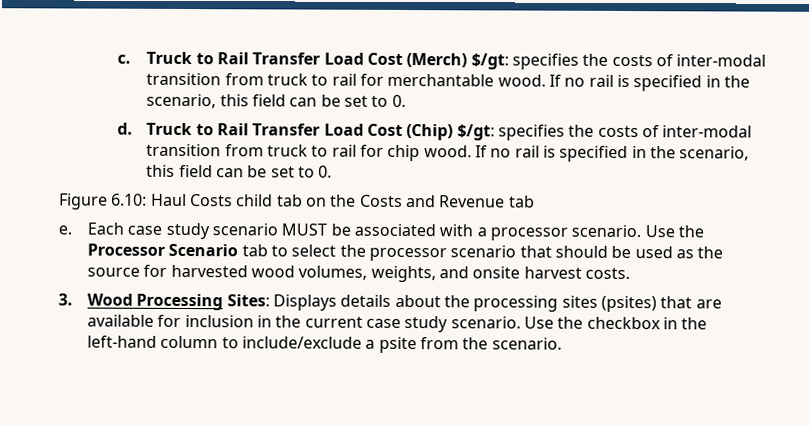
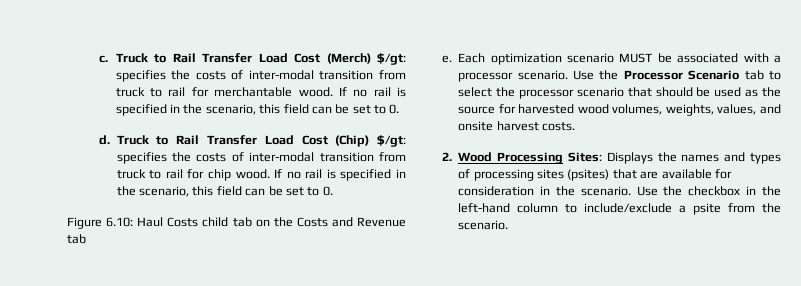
- Each case study scenario MUST be associated with a processor scenario.
+ Each optimization scenario MUST be associated with a processor scenario.
- Use the Processor Scenario tab to select the processor scenario that should be used as the source for harvested wood volumes, weights, and onsite harvest costs.
+ Use the Processor Scenario tab to select the processor scenario that should be used as the source for harvested wood volumes, weights, values, and onsite harvest costs.
- 3. Wood Processing Sites: Displays details about the processing sites (psites) that are available for inclusion in the current case study scenario.
+ 2. Wood Processing Sites: Displays the names and types of processing sites (psites) that are available for consideration in the scenario.

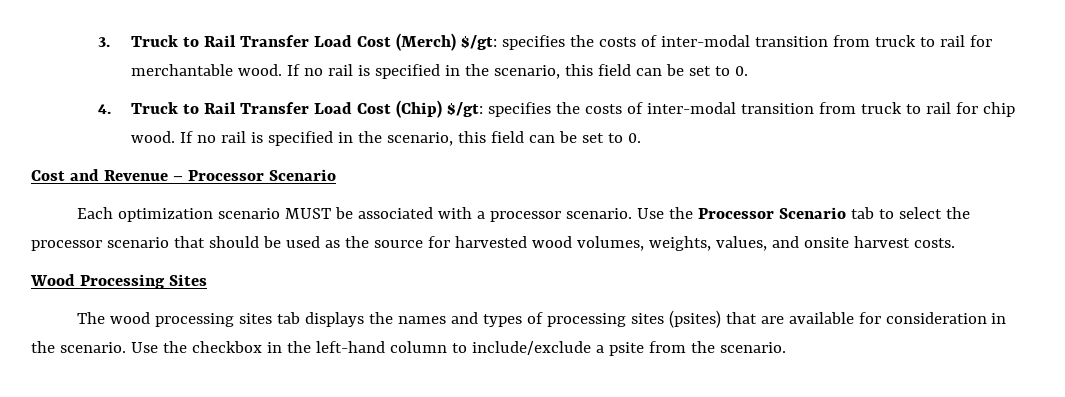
- c. Truck to Rail Transfer Load Cost (Merch) $/gt: specifies the costs of inter-modal transition from truck to rail for merchantable wood.
+ 3. Truck to Rail Transfer Load Cost (Merch) $/gt: specifies the costs of inter-modal transition from truck to rail for merchantable wood.
- d. Truck to Rail Transfer Load Cost (Chip) $/gt: specifies the costs of inter-modal transition from truck to rail for chip wood.
+ 4. Truck to Rail Transfer Load Cost (Chip) $/gt: specifies the costs of inter-modal transition from truck to rail for chip wood.
- Figure 6.10: Haul Costs child tab on the Costs and Revenue tab
- e. Each optimization scenario MUST be associated with a processor scenario.
+ Cost and Revenue – Processor Scenario
+ Each optimization scenario MUST be associated with a processor scenario.
- 2. Wood Processing Sites: Displays the names and types of processing sites (psites) that are available for consideration in the scenario.
+ Wood Processing Sites
+ The wood processing sites tab displays the names and types of processing sites (psites) that are available for consideration in the scenario.

